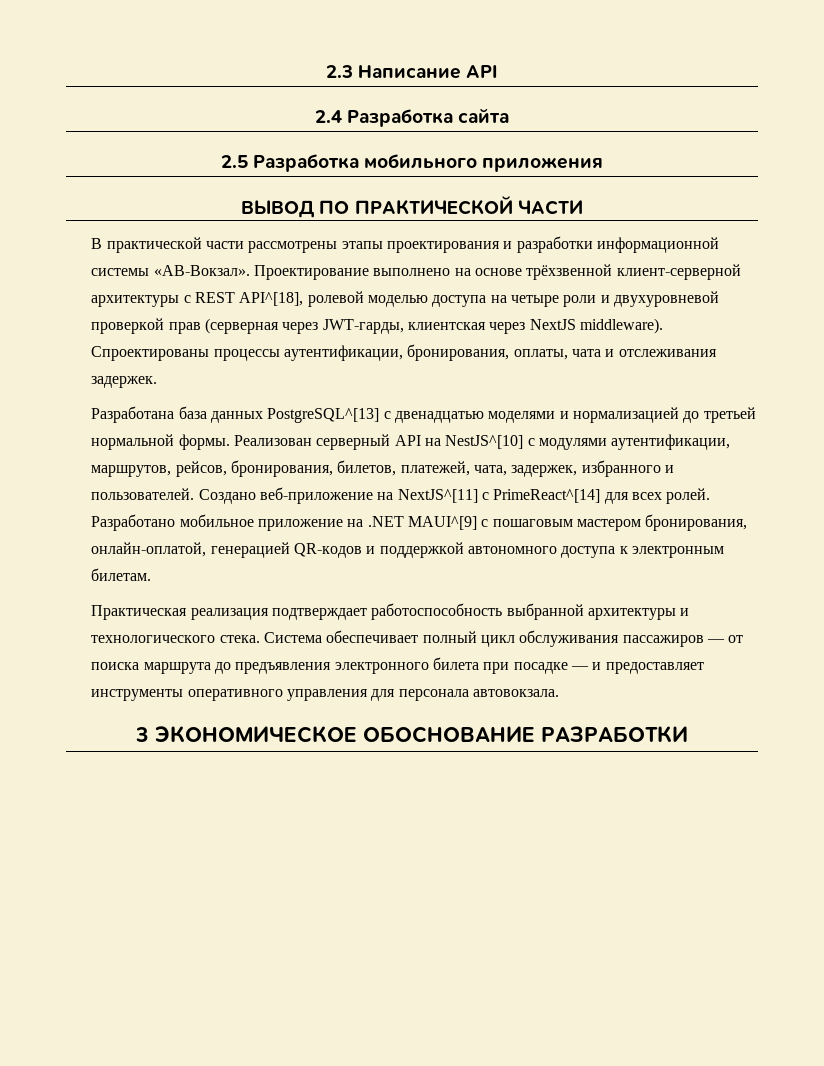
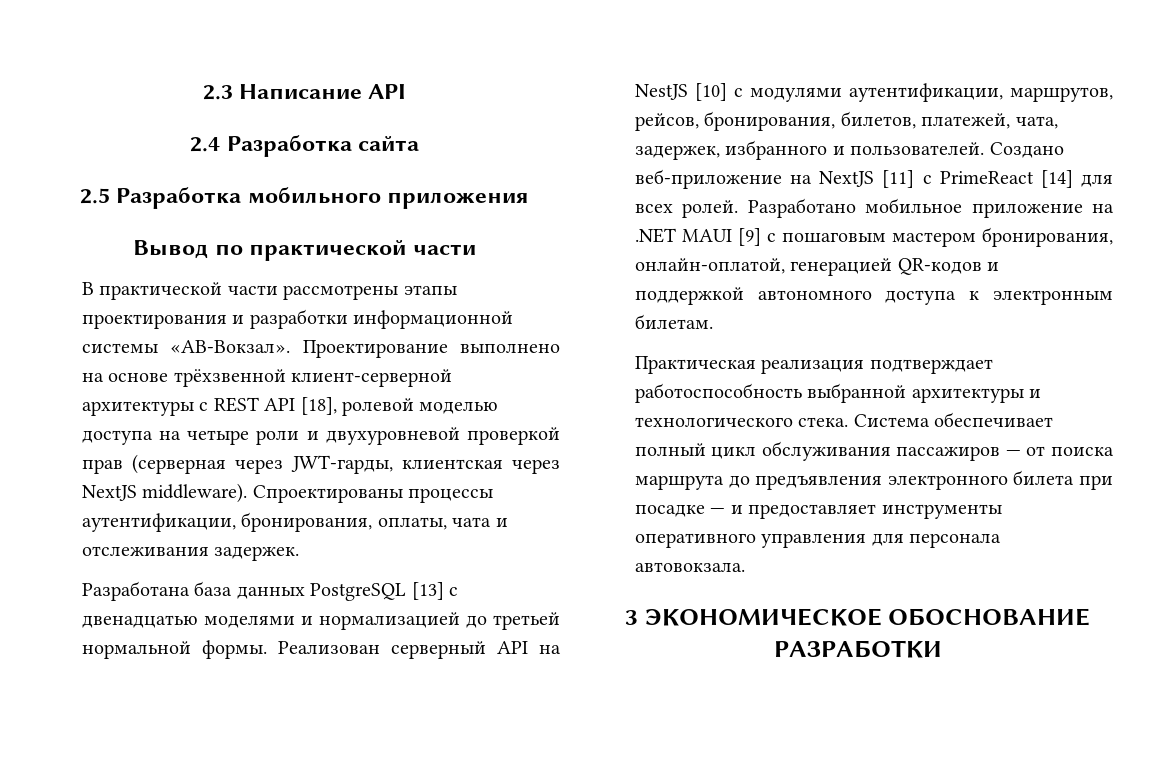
- ВЫВОД ПО ПРАКТИЧЕСКОЙ ЧАСТИ
+ Вывод по практической части
- Проектирование выполнено на основе трёхзвенной клиент-серверной архитектуры с REST API^[18], ролевой моделью доступа на четыре роли и двухуровневой проверкой прав (серверная через JWT-гарды, клиентская через NextJS middleware).
+ Проектирование выполнено на основе трёхзвенной клиент-серверной архитектуры с REST API [18], ролевой моделью доступа на четыре роли и двухуровневой проверкой прав (серверная через JWT-гарды, клиентская через NextJS middleware).
- Разработана база данных PostgreSQL^[13] с двенадцатью моделями и нормализацией до третьей нормальной формы.
+ Разработана база данных PostgreSQL [13] с двенадцатью моделями и нормализацией до третьей нормальной формы.
- Реализован серверный API на NestJS^[10] с модулями аутентификации, маршрутов, рейсов, бронирования, билетов, платежей, чата, задержек, избранного и пользователей.
+ Реализован серверный API на NestJS [10] с модулями аутентификации, маршрутов, рейсов, бронирования, билетов, платежей, чата, задержек, избранного и пользователей.
- Создано веб-приложение на NextJS^[11] с PrimeReact^[14] для всех ролей.
+ Создано веб-приложение на NextJS [11] с PrimeReact [14] для всех ролей.
- Разработано мобильное приложение на .NET MAUI^[9] с пошаговым мастером бронирования, онлайн-оплатой, генерацией QR-кодов и поддержкой автономного доступа к электронным билетам.
+ Разработано мобильное приложение на .NET MAUI [9] с пошаговым мастером бронирования, онлайн-оплатой, генерацией QR-кодов и поддержкой автономного доступа к электронным билетам.

